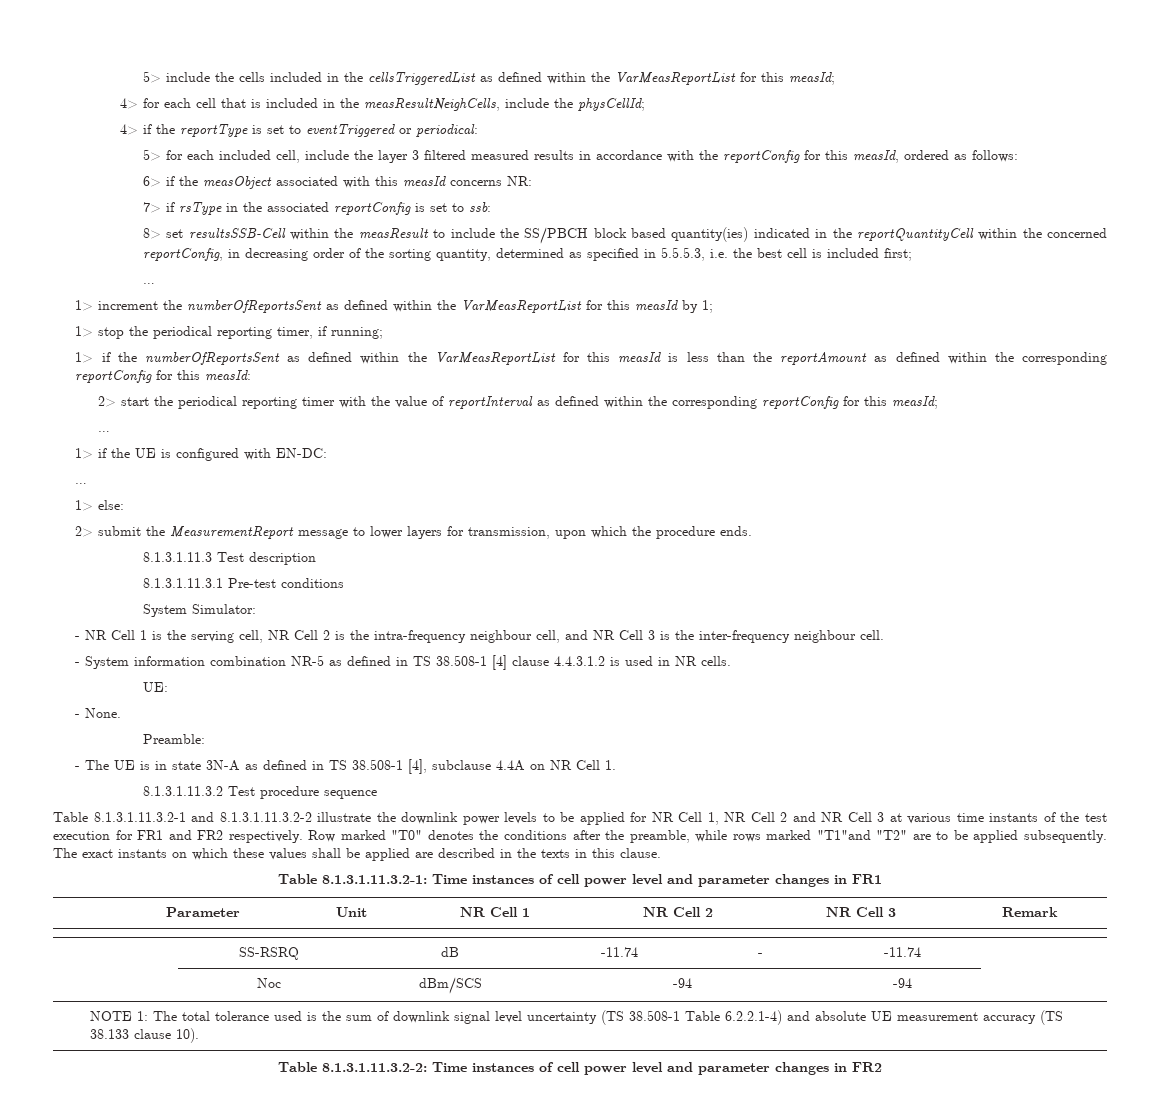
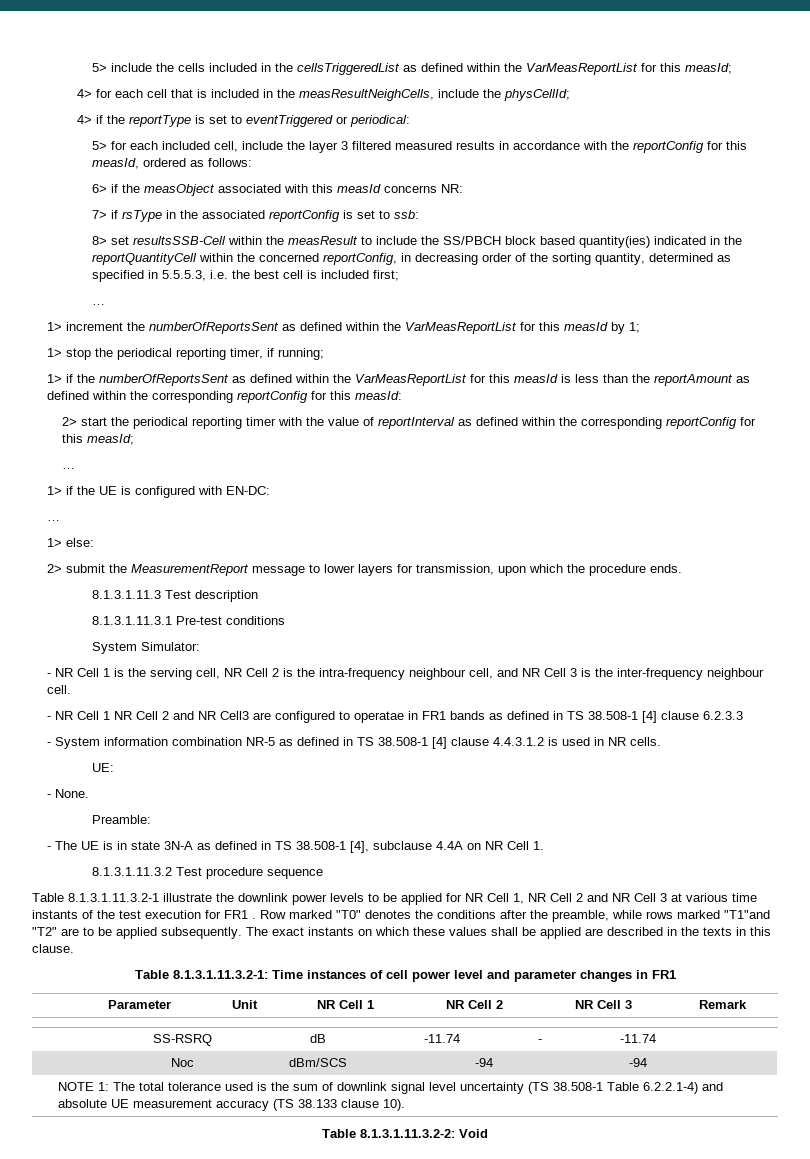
+ - NR Cell 1 NR Cell 2 and NR Cell3 are configured to operatae in FR1 bands as defined in TS 38.508-1 [4] clause 6.2.3.3
- Table 8.1.3.1.11.3.2-1 and 8.1.3.1.11.3.2-2 illustrate the downlink power levels to be applied for NR Cell 1, NR Cell 2 and NR Cell 3 at various time instants of the test execution for FR1 and FR2 respectively.
+ Table 8.1.3.1.11.3.2-1 illustrate the downlink power levels to be applied for NR Cell 1, NR Cell 2 and NR Cell 3 at various time instants of the test execution for FR1 .
- Table 8.1.3.1.11.3.2-2: Time instances of cell power level and parameter changes in FR2
+ Table 8.1.3.1.11.3.2-2: Void

